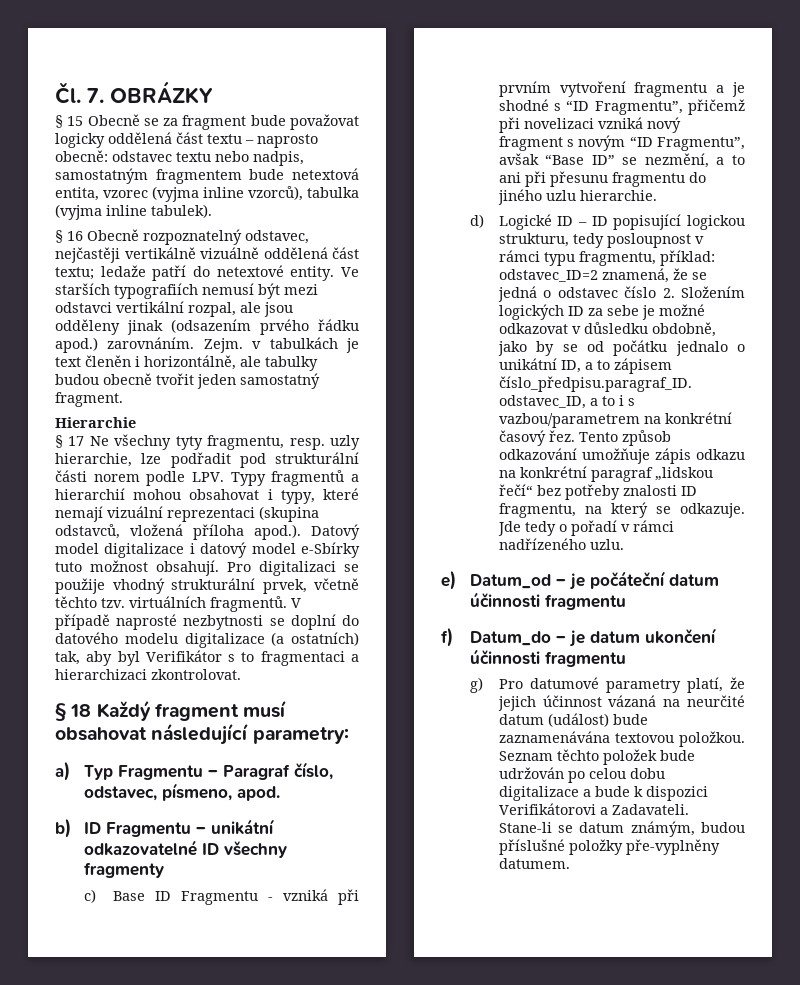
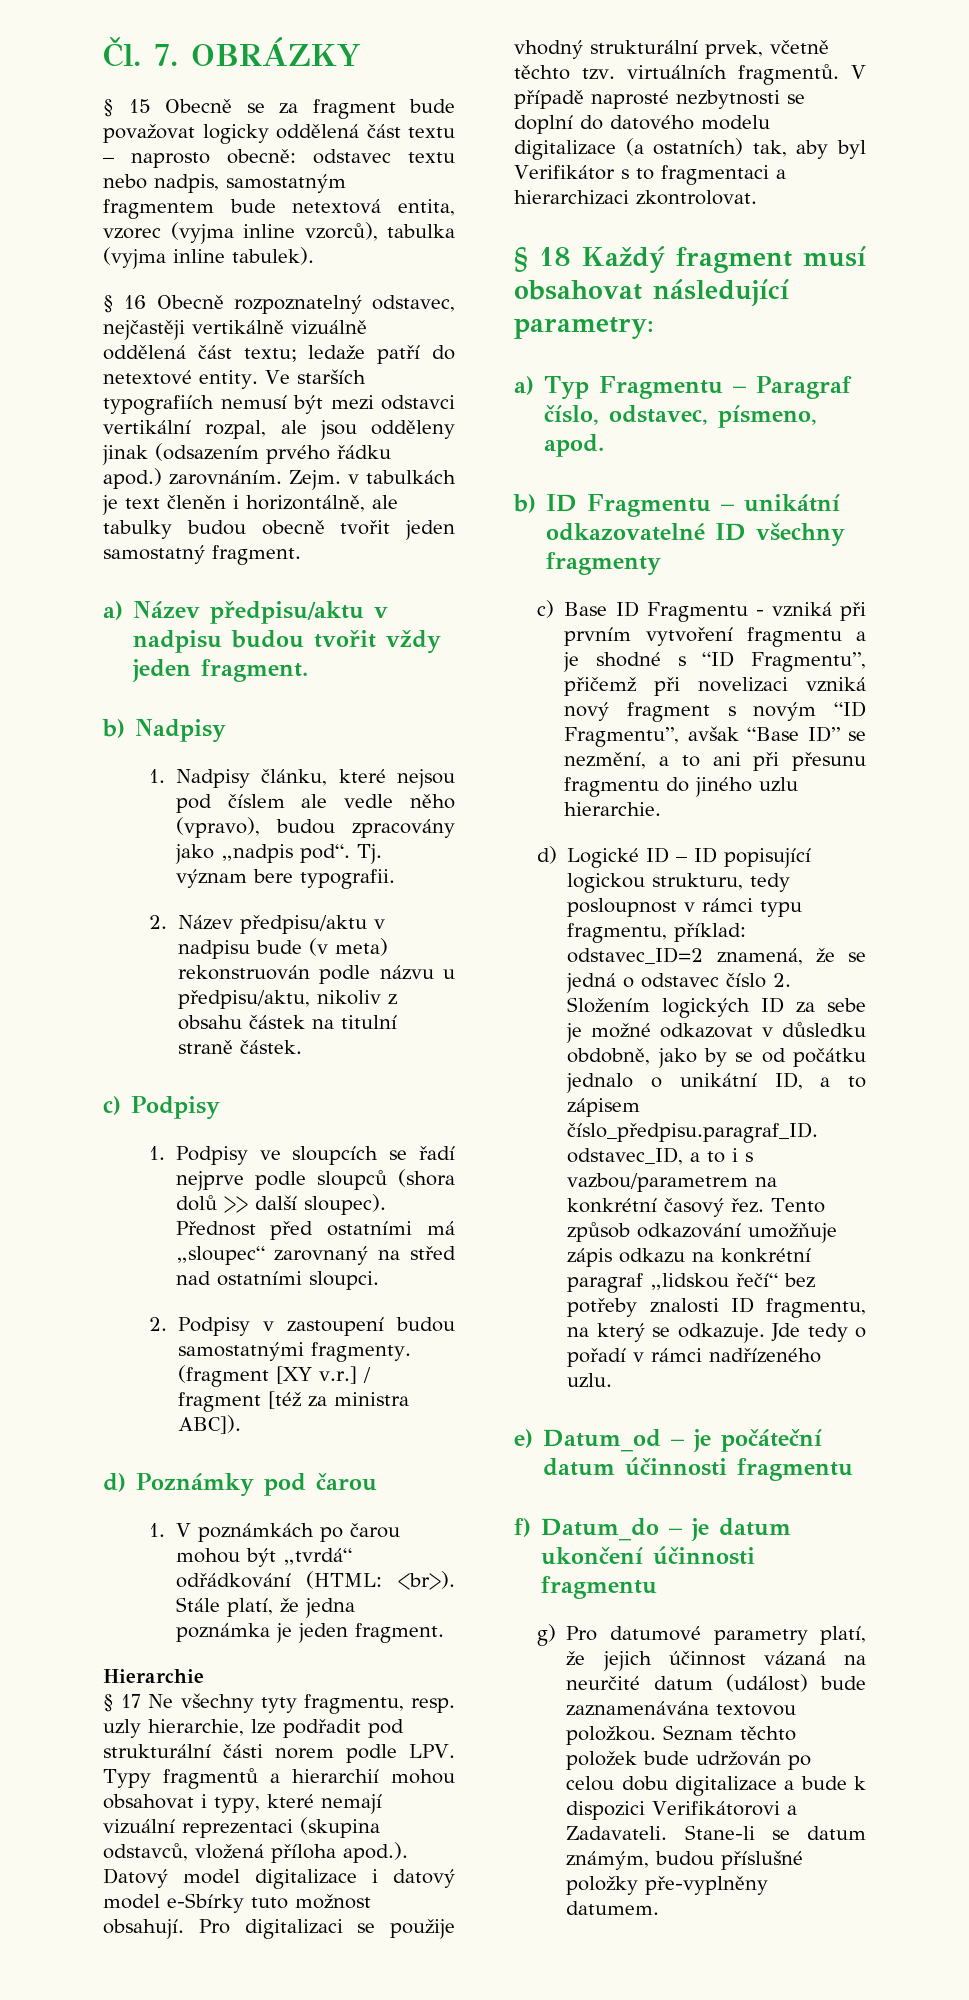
+ a) Název předpisu/aktu v nadpisu budou tvořit vždy jeden fragment.
+ b) Nadpisy
+ 1. Nadpisy článku, které nejsou pod číslem ale vedle něho (vpravo), budou zpracovány jako „nadpis pod“. Tj. význam bere typografii.
+ 2. Název předpisu/aktu v nadpisu bude (v meta) rekonstruován podle názvu u předpisu/aktu, nikoliv z obsahu částek na titulní straně částek.
+ c) Podpisy
+ 1. Podpisy ve sloupcích se řadí nejprve podle sloupců (shora dolů >> další sloupec). Přednost před ostatními má „sloupec“ zarovnaný na střed nad ostatními sloupci.
+ 2. Podpisy v zastoupení budou samostatnými fragmenty. (fragment [XY v.r.] / fragment [též za ministra ABC]).
+ d) Poznámky pod čarou
+ 1. V poznámkách po čarou mohou být „tvrdá“ odřádkování (HTML: <br>). Stále platí, že jedna poznámka je jeden fragment.

